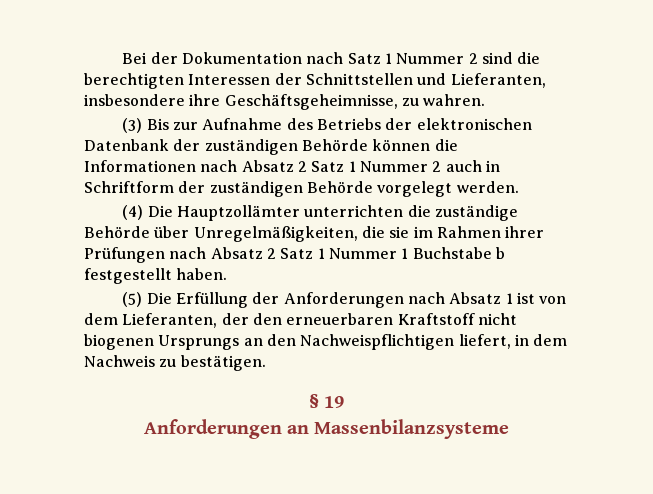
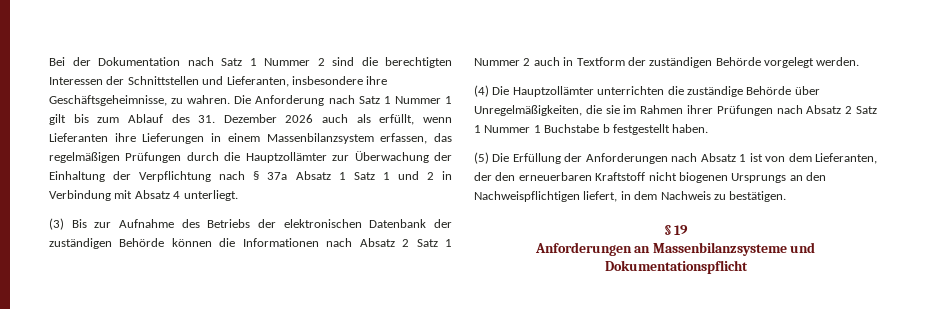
+ Die Anforderung nach Satz 1 Nummer 1 gilt bis zum Ablauf des 31. Dezember 2026 auch als erfüllt, wenn Lieferanten ihre Lieferungen in einem Massenbilanzsystem erfassen, das regelmäßigen Prüfungen durch die Hauptzollämter zur Überwachung der Einhaltung der Verpflichtung nach § 37a Absatz 1 Satz 1 und 2 in Verbindung mit Absatz 4 unterliegt.
- (3) Bis zur Aufnahme des Betriebs der elektronischen Datenbank der zuständigen Behörde können die Informationen nach Absatz 2 Satz 1 Nummer 2 auch in Schriftform der zuständigen Behörde vorgelegt werden.
+ (3) Bis zur Aufnahme des Betriebs der elektronischen Datenbank der zuständigen Behörde können die Informationen nach Absatz 2 Satz 1 Nummer 2 auch in Textform der zuständigen Behörde vorgelegt werden.
- Anforderungen an Massenbilanzsysteme
+ Anforderungen an Massenbilanzsysteme und Dokumentationspflicht

